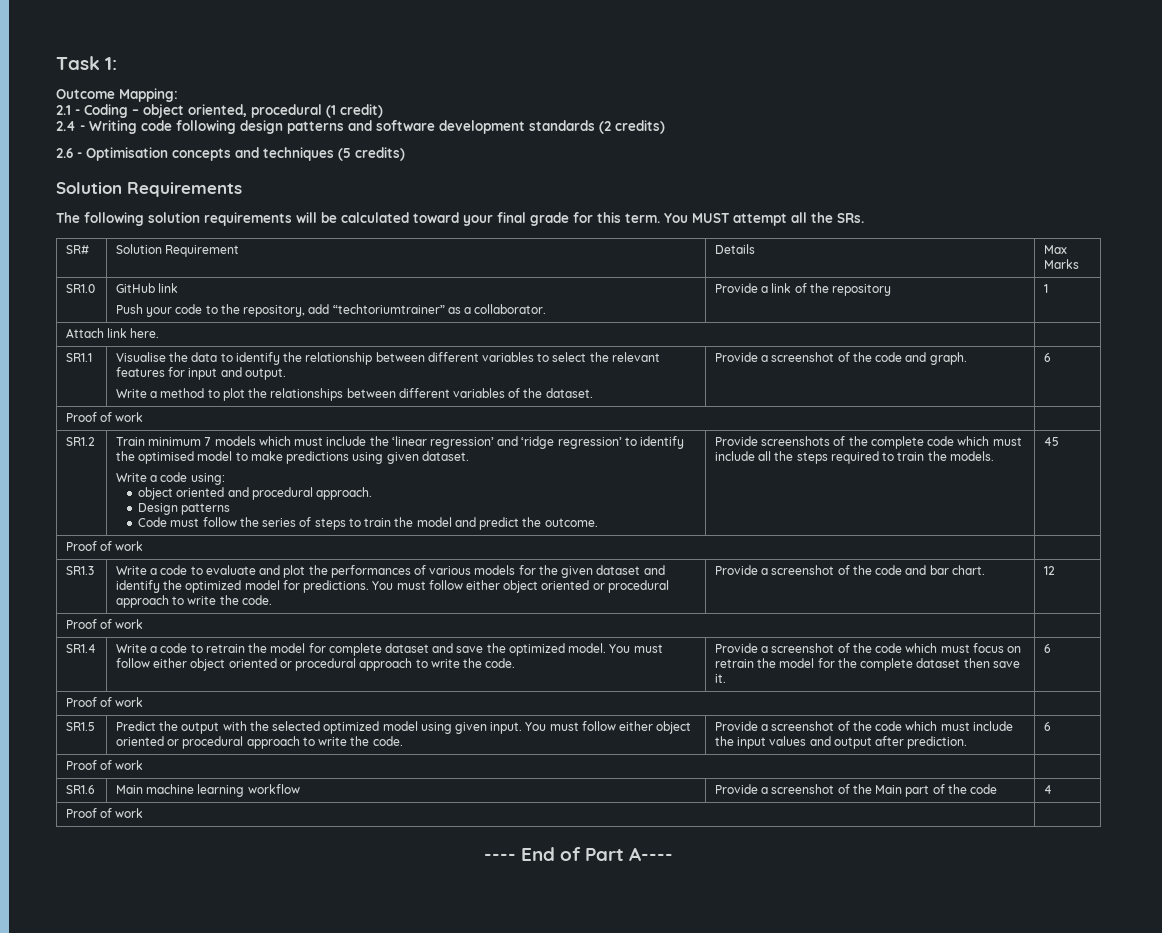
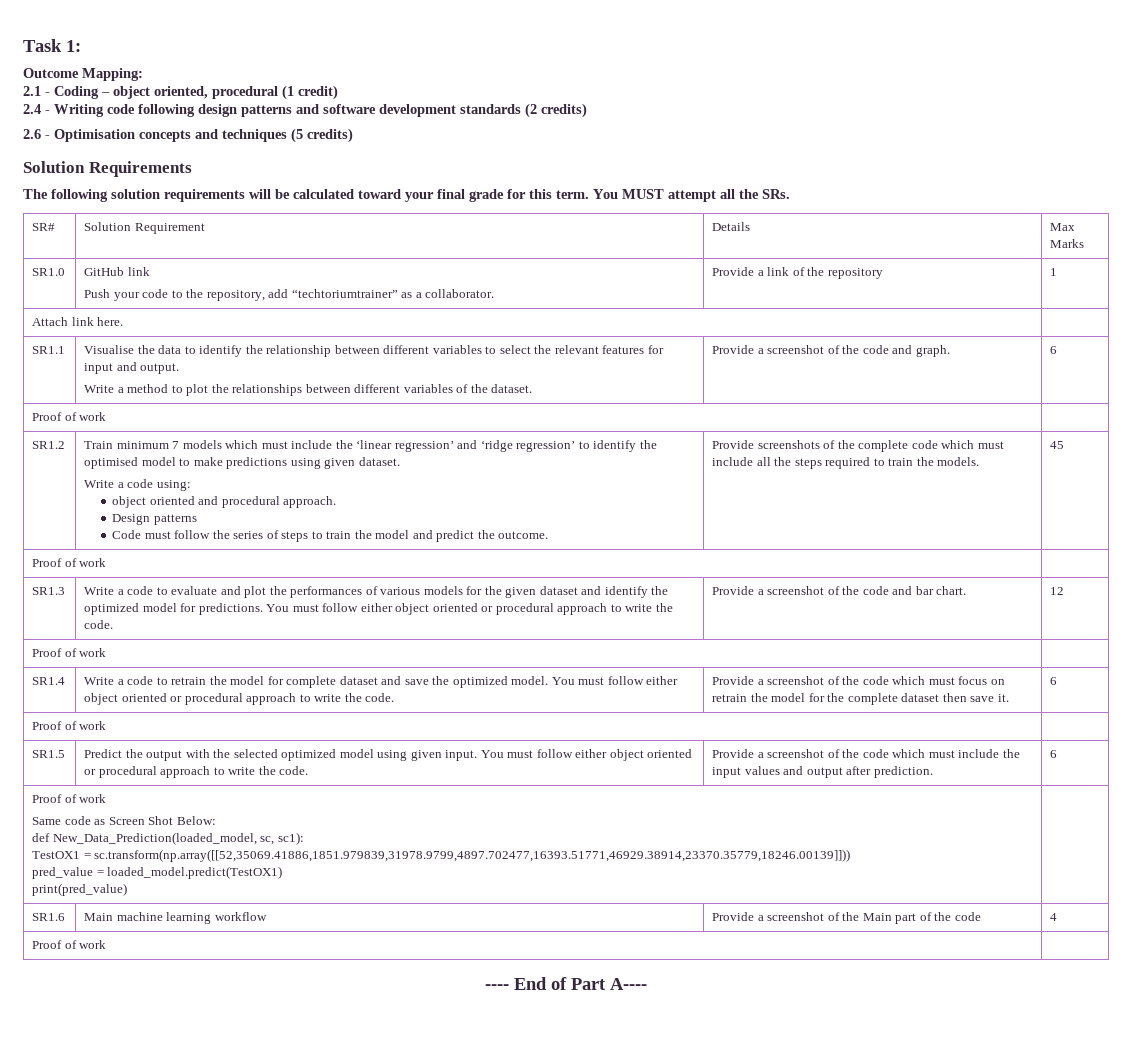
  Provide a screenshot of the code which must include the input values and output after prediction. | 6
- Proof of work |
+ Proof of work
+ Same code as Screen Shot Below:
+ def New_Data_Prediction(loaded_model, sc, sc1):
+ TestOX1 = sc.transform(np.array([[52,35069.41886,1851.979839,31978.9799,4897.702477,16393.51771,46929.38914,23370.35779,18246.00139]]))
+ pred_value = loaded_model.predict(TestOX1)
+ print(pred_value) |

